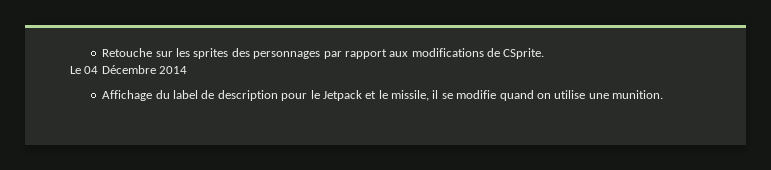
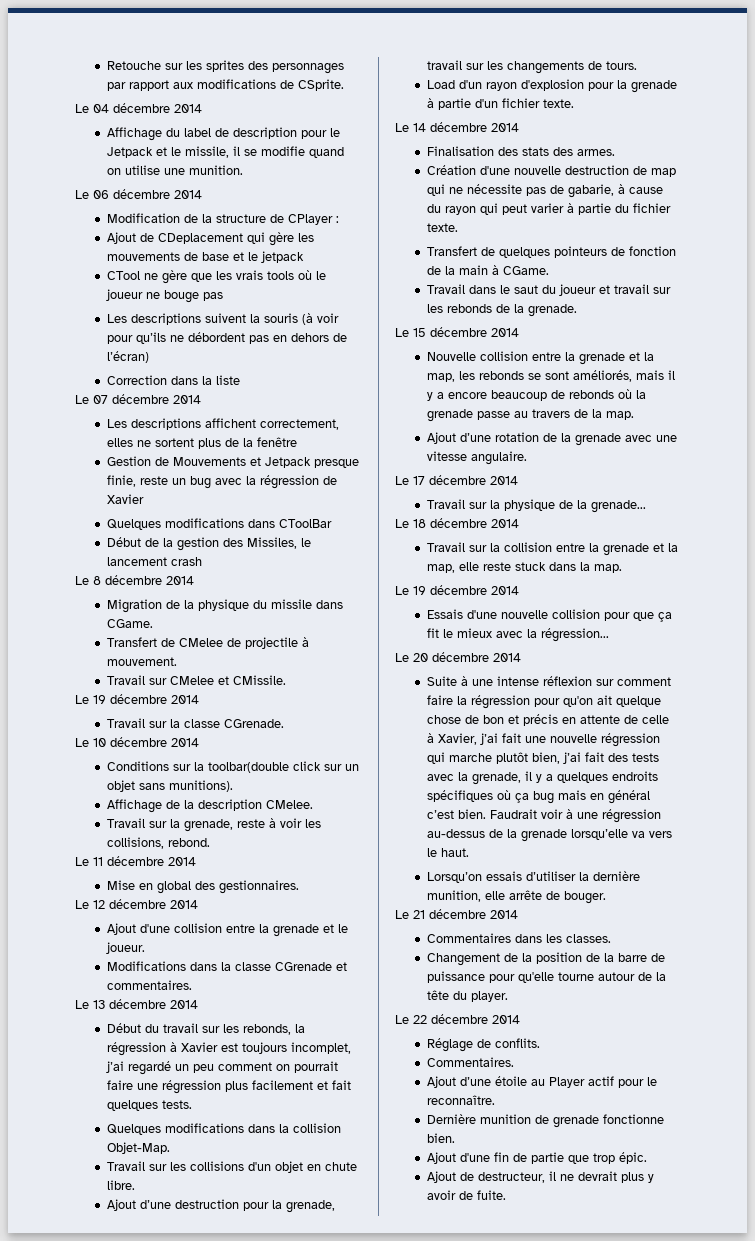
- Le 04 Décembre 2014
+ Le 04 décembre 2014
+ Le 06 décembre 2014
+ Modification de la structure de CPlayer :
+ Ajout de CDeplacement qui gère les mouvements de base et le jetpack
+ CTool ne gère que les vrais tools où le joueur ne bouge pas
+ Les descriptions suivent la souris (à voir pour qu’ils ne débordent pas en dehors de l’écran)
+ Correction dans la liste
+ Le 07 décembre 2014
+ Les descriptions affichent correctement, elles ne sortent plus de la fenêtre
+ Gestion de Mouvements et Jetpack presque finie, reste un bug avec la régression de Xavier
+ Quelques modifications dans CToolBar
+ Début de la gestion des Missiles, le lancement crash
+ Le 8 décembre 2014
+ Migration de la physique du missile dans CGame.
+ Transfert de CMelee de projectile à mouvement.
+ Travail sur CMelee et CMissile.
+ Le 19 décembre 2014
+ Travail sur la classe CGrenade.
+ Le 10 décembre 2014
+ Conditions sur la toolbar(double click sur un objet sans munitions).
+ Affichage de la description CMelee.
+ Travail sur la grenade, reste à voir les collisions, rebond.
+ Le 11 décembre 2014
+ Mise en global des gestionnaires.
+ Le 12 décembre 2014
+ Ajout d'une collision entre la grenade et le joueur.
+ Modifications dans la classe CGrenade et commentaires.
+ Le 13 décembre 2014
+ Début du travail sur les rebonds, la régression à Xavier est toujours incomplet, j’ai regardé un peu comment on pourrait faire une régression plus facilement et fait quelques tests.
+ Quelques modifications dans la collision Objet-Map.
+ Travail sur les collisions d'un objet en chute libre.
+ Ajout d’une destruction pour la grenade, travail sur les changements de tours.
+ Load d'un rayon d'explosion pour la grenade à partie d'un fichier texte.
+ Le 14 décembre 2014
+ Finalisation des stats des armes.
+ Création d'une nouvelle destruction de map qui ne nécessite pas de gabarie, à cause du rayon qui peut varier à partie du fichier texte.
+ Transfert de quelques pointeurs de fonction de la main à CGame.
+ Travail dans le saut du joueur et travail sur les rebonds de la grenade.
+ Le 15 décembre 2014
+ Nouvelle collision entre la grenade et la map, les rebonds se sont améliorés, mais il y a encore beaucoup de rebonds où la grenade passe au travers de la map.
+ Ajout d’une rotation de la grenade avec une vitesse angulaire.
+ Le 17 décembre 2014
+ Travail sur la physique de la grenade...
+ Le 18 décembre 2014
+ Travail sur la collision entre la grenade et la map, elle reste stuck dans la map.
+ Le 19 décembre 2014
+ Essais d'une nouvelle collision pour que ça fit le mieux avec la régression...
+ Le 20 décembre 2014
+ Suite à une intense réflexion sur comment faire la régression pour qu'on ait quelque chose de bon et précis en attente de celle à Xavier, j’ai fait une nouvelle régression qui marche plutôt bien, j’ai fait des tests avec la grenade, il y a quelques endroits spécifiques où ça bug mais en général c’est bien. Faudrait voir à une régression au-dessus de la grenade lorsqu’elle va vers le haut.
+ Lorsqu’on essais d’utiliser la dernière munition, elle arrête de bouger.
+ Le 21 décembre 2014
+ Commentaires dans les classes.
+ Changement de la position de la barre de puissance pour qu'elle tourne autour de la tête du player.
+ Le 22 décembre 2014
+ Réglage de conflits.
+ Commentaires.
+ Ajout d’une étoile au Player actif pour le reconnaître.
+ Dernière munition de grenade fonctionne bien.
+ Ajout d'une fin de partie que trop épic.
+ Ajout de destructeur, il ne devrait plus y avoir de fuite.

